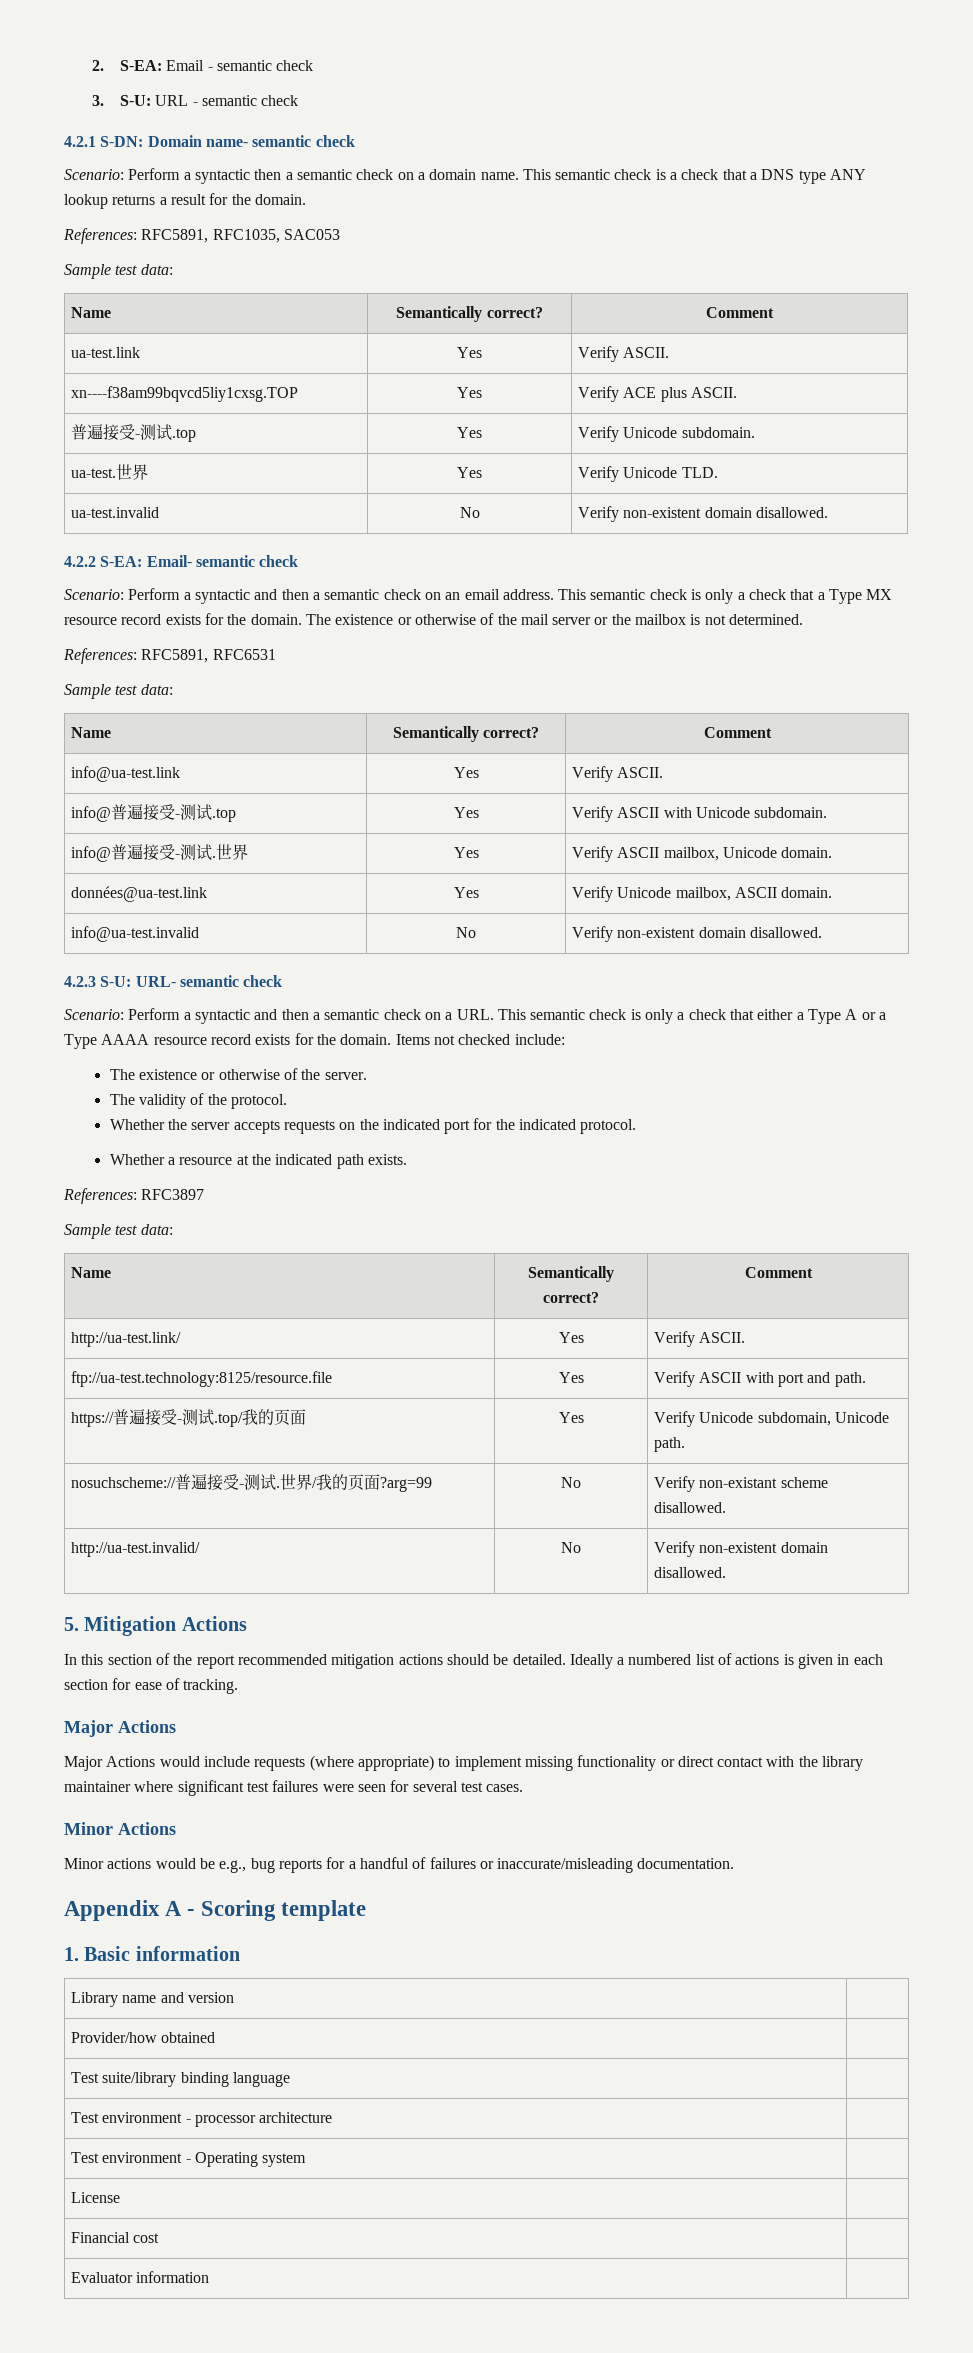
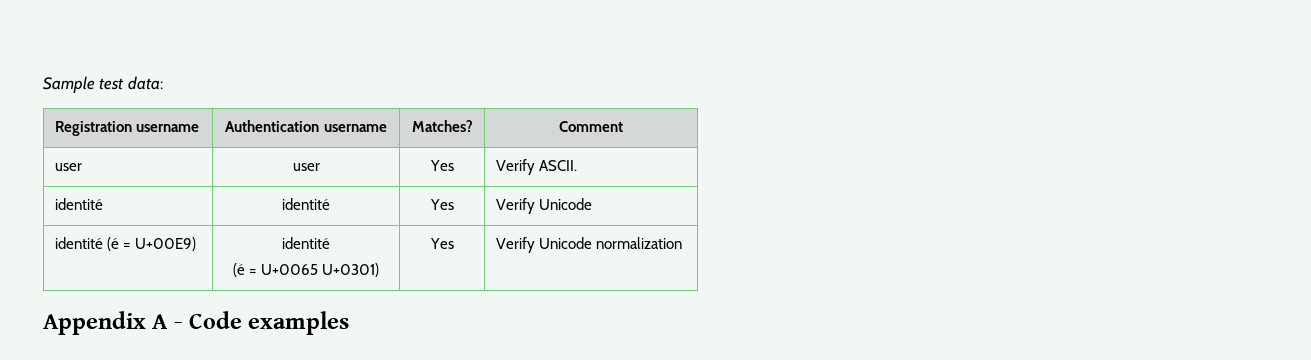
- 2. S-EA: Email - semantic check
- 3. S-U: URL - semantic check
- 4.2.1 S-DN: Domain name- semantic check
- Scenario: Perform a syntactic then a semantic check on a domain name. This semantic check is a check that a DNS type ANY lookup returns a result for the domain.
- References: RFC5891, RFC1035, SAC053
  Sample test data:
- Name | Semantically correct? | Comment
- ua-test.link | Yes | Verify ASCII.
- xn----f38am99bqvcd5liy1cxsg.TOP | Yes | Verify ACE plus ASCII.
- 普遍接受-测试.top | Yes | Verify Unicode subdomain.
- ua-test.世界 | Yes | Verify Unicode TLD.
- ua-test.invalid | No | Verify non-existent domain disallowed.
- 4.2.2 S-EA: Email- semantic check
- Scenario: Perform a syntactic and then a semantic check on an email address. This semantic check is only a check that a Type MX resource record exists for the domain. The existence or otherwise of the mail server or the mailbox is not determined.
- References: RFC5891, RFC6531
- Sample test data:
- Name | Semantically correct? | Comment
- info@ua-test.link | Yes | Verify ASCII.
- info@普遍接受-测试.top | Yes | Verify ASCII with Unicode subdomain.
- info@普遍接受-测试.世界 | Yes | Verify ASCII mailbox, Unicode domain.
- données@ua-test.link | Yes | Verify Unicode mailbox, ASCII domain.
- info@ua-test.invalid | No | Verify non-existent domain disallowed.
- 4.2.3 S-U: URL- semantic check
- Scenario: Perform a syntactic and then a semantic check on a URL. This semantic check is only a check that either a Type A or a Type AAAA resource record exists for the domain. Items not checked include:
- The existence or otherwise of the server.
- The validity of the protocol.
- Whether the server accepts requests on the indicated port for the indicated protocol.
- Whether a resource at the indicated path exists.
- References: RFC3897
- Sample test data:
- Name | Semantically correct? | Comment
- http://ua-test.link/ | Yes | Verify ASCII.
- ftp://ua-test.technology:8125/resource.file | Yes | Verify ASCII with port and path.
- https://普遍接受-测试.top/我的页面 | Yes | Verify Unicode subdomain, Unicode path.
- nosuchscheme://普遍接受-测试.世界/我的页面?arg=99 | No | Verify non-existant scheme disallowed.
- http://ua-test.invalid/ | No | Verify non-existent domain disallowed.
- 5. Mitigation Actions
- In this section of the report recommended mitigation actions should be detailed. Ideally a numbered list of actions is given in each section for ease of tracking.
- Major Actions
- Major Actions would include requests (where appropriate) to implement missing functionality or direct contact with the library maintainer where significant test failures were seen for several test cases.
- Minor Actions
- Minor actions would be e.g., bug reports for a handful of failures or inaccurate/misleading documentation.
- Appendix A - Scoring template
- 1. Basic information
- Library name and version |
- Provider/how obtained |
- Test suite/library binding language |
- Test environment - processor architecture |
- Test environment - Operating system |
- License |
- Financial cost |
- Evaluator information |
+ Registration username | Authentication username | Matches? | Comment
+ user | user | Yes | Verify ASCII.
+ identité | identité | Yes | Verify Unicode
+ identité (é = U+00E9) | identité
+ (é = U+0065 U+0301) | Yes | Verify Unicode normalization
+ Appendix A - Code examples

